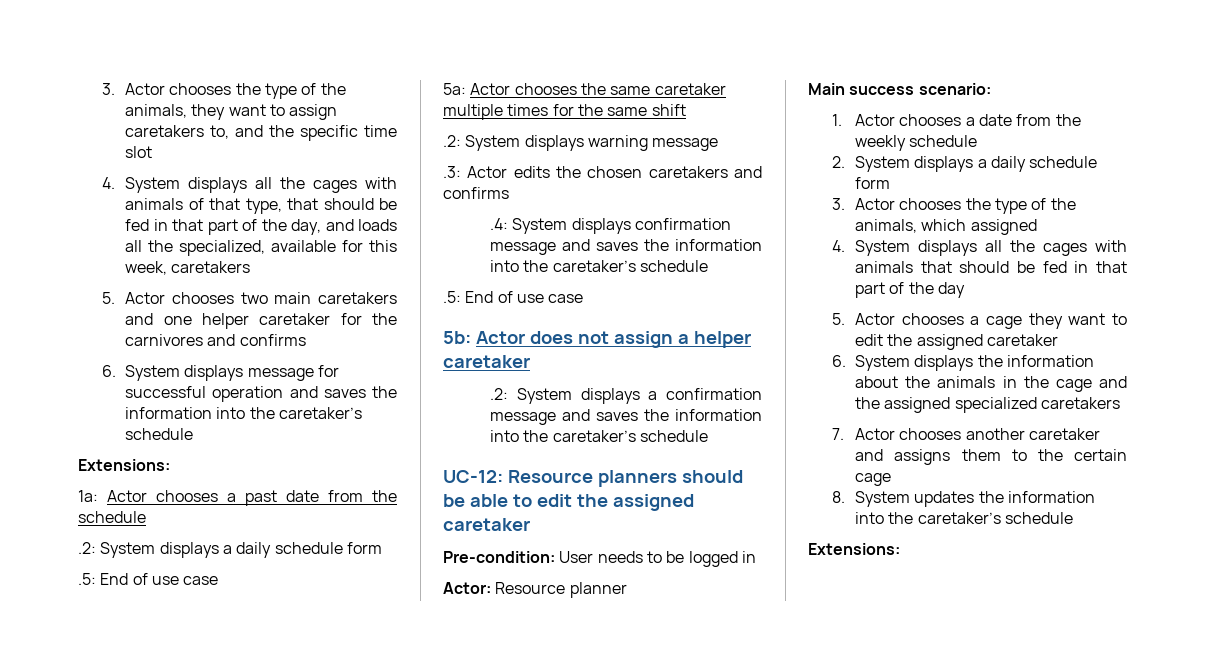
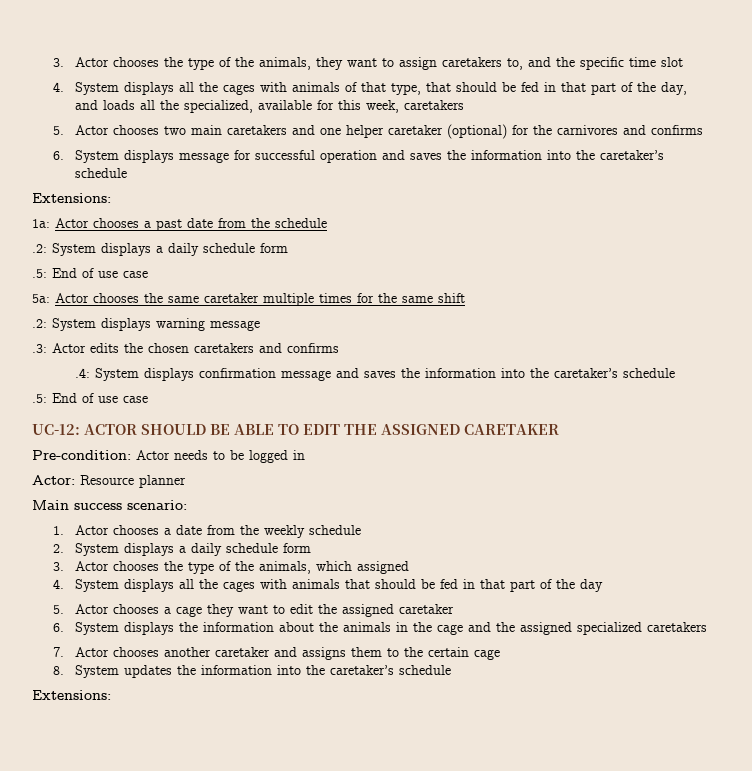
- 5. Actor chooses two main caretakers and one helper caretaker for the carnivores and confirms
+ 5. Actor chooses two main caretakers and one helper caretaker (optional) for the carnivores and confirms
- 5b: Actor does not assign a helper caretaker
- .2: System displays a confirmation message and saves the information into the caretaker’s schedule
- UC-12: Resource planners should be able to edit the assigned caretaker
+ UC-12: ACTOR SHOULD BE ABLE TO EDIT THE ASSIGNED CARETAKER
- Pre-condition: User needs to be logged in
+ Pre-condition: Actor needs to be logged in

